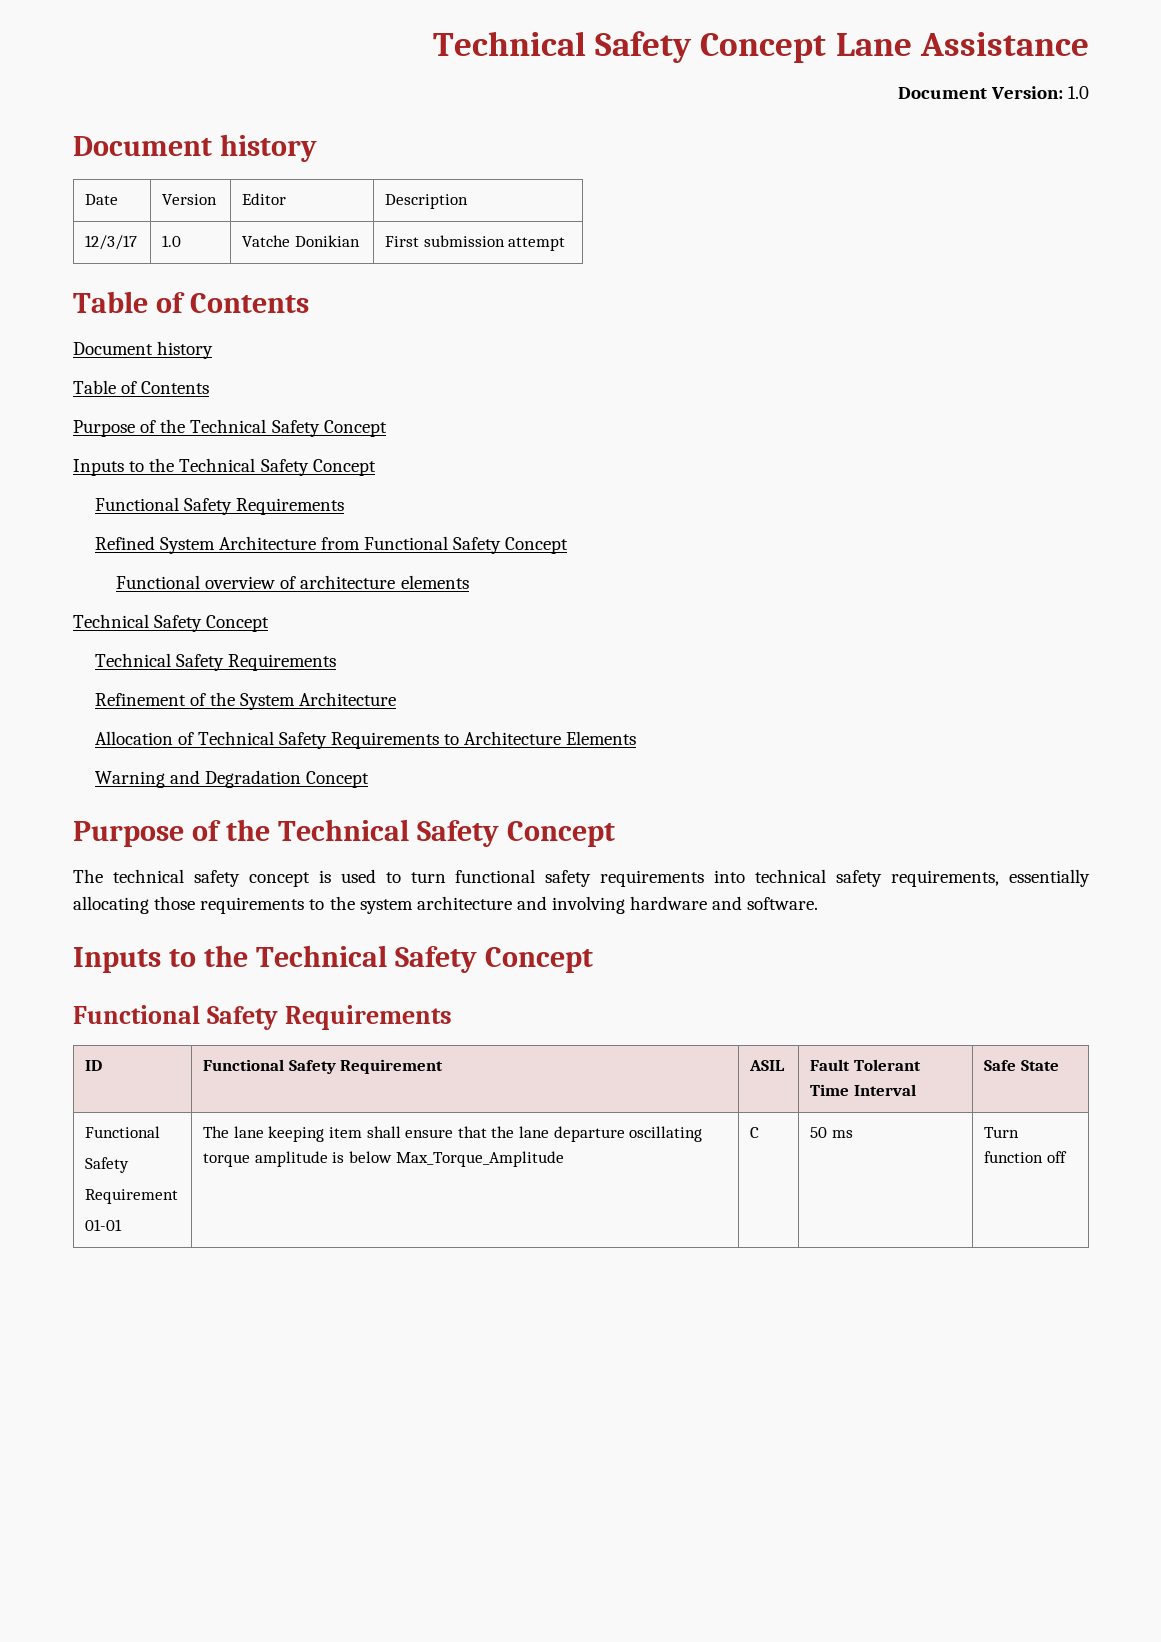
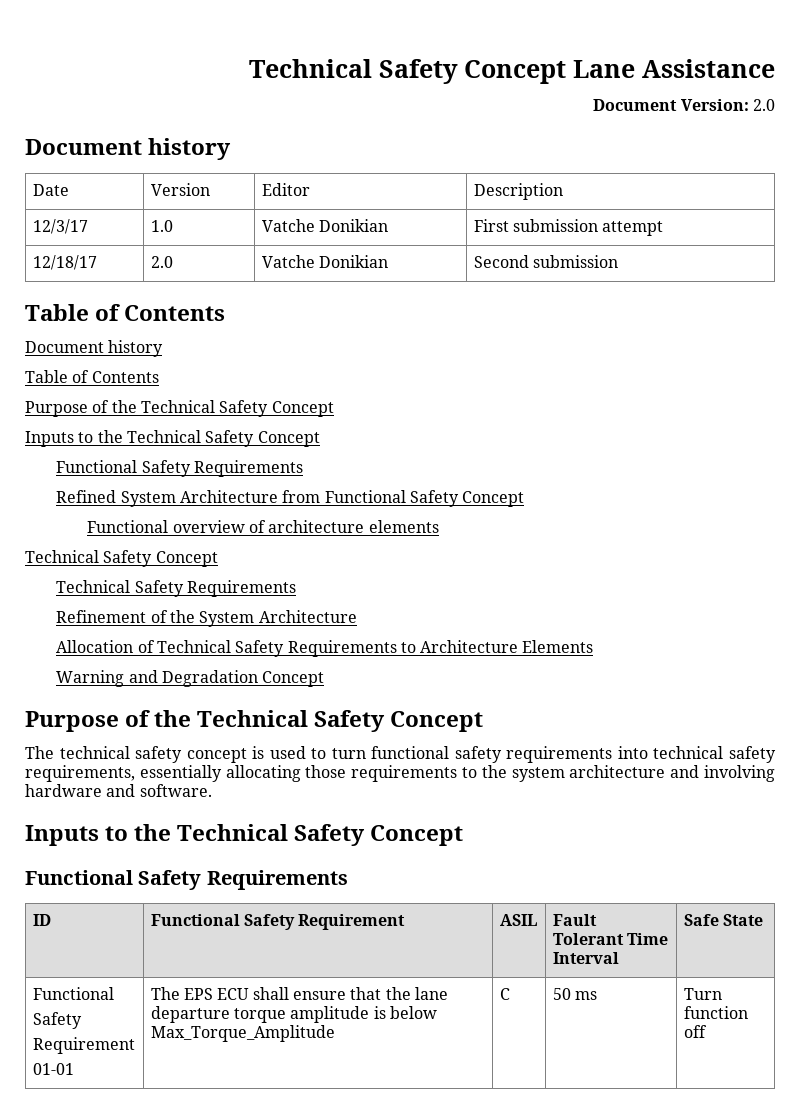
- Document Version: 1.0
+ Document Version: 2.0
+ 12/18/17 | 2.0 | Vatche Donikian | Second submission
  ID | Functional Safety Requirement | ASIL | Fault Tolerant Time Interval | Safe State
  Functional
  Safety
  Requirement
- 01-01 | The lane keeping item shall ensure that the lane departure oscillating torque amplitude is below Max_Torque_Amplitude | C | 50 ms | Turn function off
+ 01-01 | The EPS ECU shall ensure that the lane departure torque amplitude is below Max_Torque_Amplitude | C | 50 ms | Turn function off

